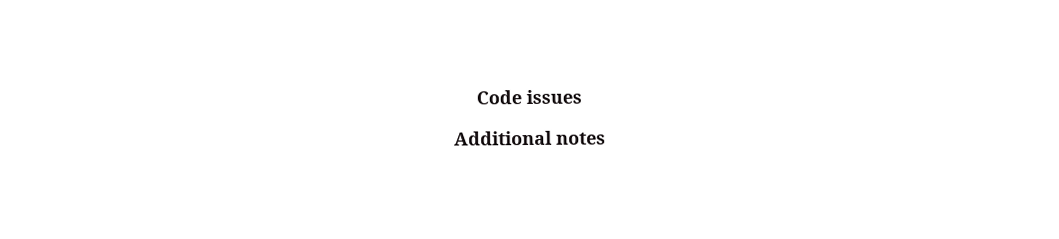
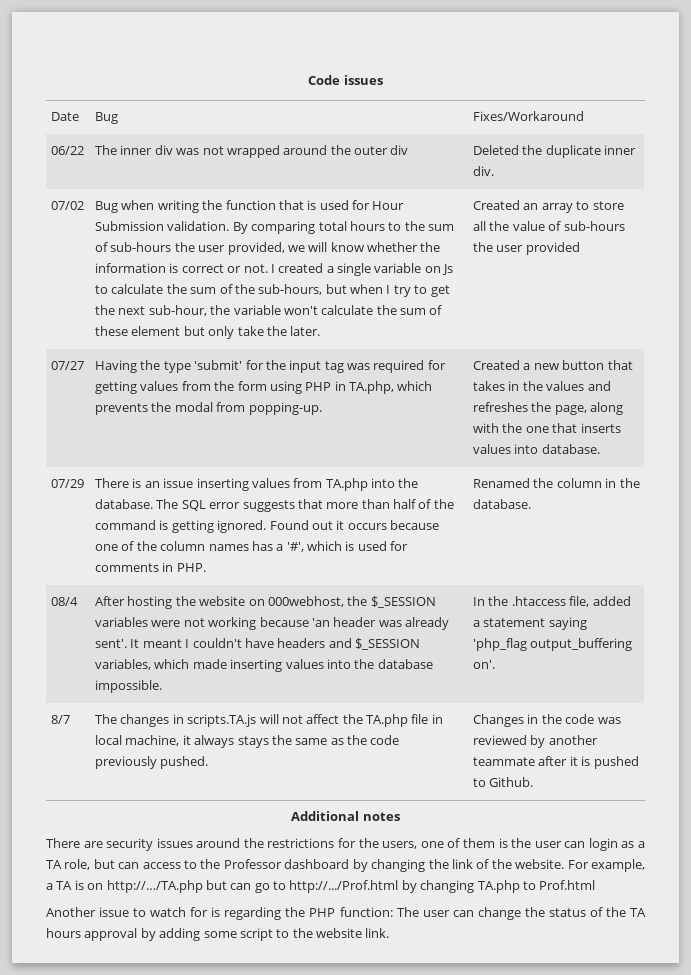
+ Date | Bug | Fixes/Workaround
+ 06/22 | The inner div was not wrapped around the outer div | Deleted the duplicate inner div.
+ 07/02 | Bug when writing the function that is used for Hour Submission validation. By comparing total hours to the sum of sub-hours the user provided, we will know whether the information is correct or not. I created a single variable on Js to calculate the sum of the sub-hours, but when I try to get the next sub-hour, the variable won't calculate the sum of these element but only take the later. | Created an array to store all the value of sub-hours the user provided
+ 07/27 | Having the type 'submit' for the input tag was required for getting values from the form using PHP in TA.php, which prevents the modal from popping-up. | Created a new button that takes in the values and refreshes the page, along with the one that inserts values into database.
+ 07/29 | There is an issue inserting values from TA.php into the database. The SQL error suggests that more than half of the command is getting ignored. Found out it occurs because one of the column names has a '#', which is used for comments in PHP. | Renamed the column in the database.
+ 08/4 | After hosting the website on 000webhost, the $_SESSION variables were not working because 'an header was already sent'. It meant I couldn't have headers and $_SESSION variables, which made inserting values into the database impossible. | In the .htaccess file, added a statement saying 'php_flag output_buffering on'.
+ 8/7 | The changes in scripts.TA.js will not affect the TA.php file in local machine, it always stays the same as the code previously pushed. | Changes in the code was reviewed by another teammate after it is pushed to Github.
  Additional notes
+ There are security issues around the restrictions for the users, one of them is the user can login as a TA role, but can access to the Professor dashboard by changing the link of the website. For example, a TA is on http://…/TA.php but can go to http://.../Prof.html by changing TA.php to Prof.html
+ Another issue to watch for is regarding the PHP function: The user can change the status of the TA hours approval by adding some script to the website link.

